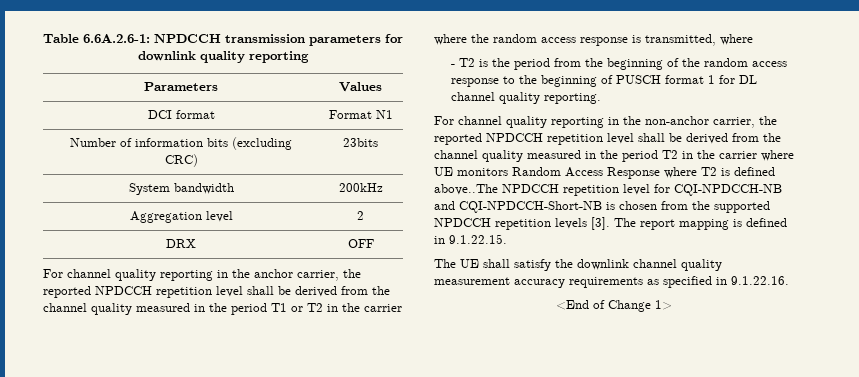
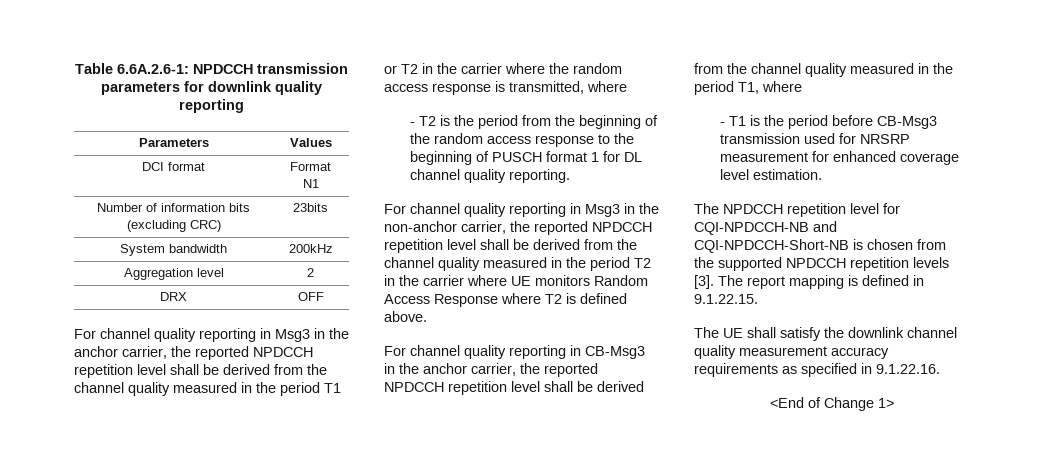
- For channel quality reporting in the anchor carrier, the reported NPDCCH repetition level shall be derived from the channel quality measured in the period T1 or T2 in the carrier where the random access response is transmitted, where
+ For channel quality reporting in Msg3 in the anchor carrier, the reported NPDCCH repetition level shall be derived from the channel quality measured in the period T1 or T2 in the carrier where the random access response is transmitted, where
- For channel quality reporting in the non-anchor carrier, the reported NPDCCH repetition level shall be derived from the channel quality measured in the period T2 in the carrier where UE monitors Random Access Response where T2 is defined above..The NPDCCH repetition level for CQI-NPDCCH-NB and CQI-NPDCCH-Short-NB is chosen from the supported NPDCCH repetition levels [3].
+ For channel quality reporting in Msg3 in the non-anchor carrier, the reported NPDCCH repetition level shall be derived from the channel quality measured in the period T2 in the carrier where UE monitors Random Access Response where T2 is defined above.
+ For channel quality reporting in CB-Msg3 in the anchor carrier, the reported NPDCCH repetition level shall be derived from the channel quality measured in the period T1, where
+ - T1 is the period before CB-Msg3 transmission used for NRSRP measurement for enhanced coverage level estimation.
+ The NPDCCH repetition level for CQI-NPDCCH-NB and CQI-NPDCCH-Short-NB is chosen from the supported NPDCCH repetition levels [3].

